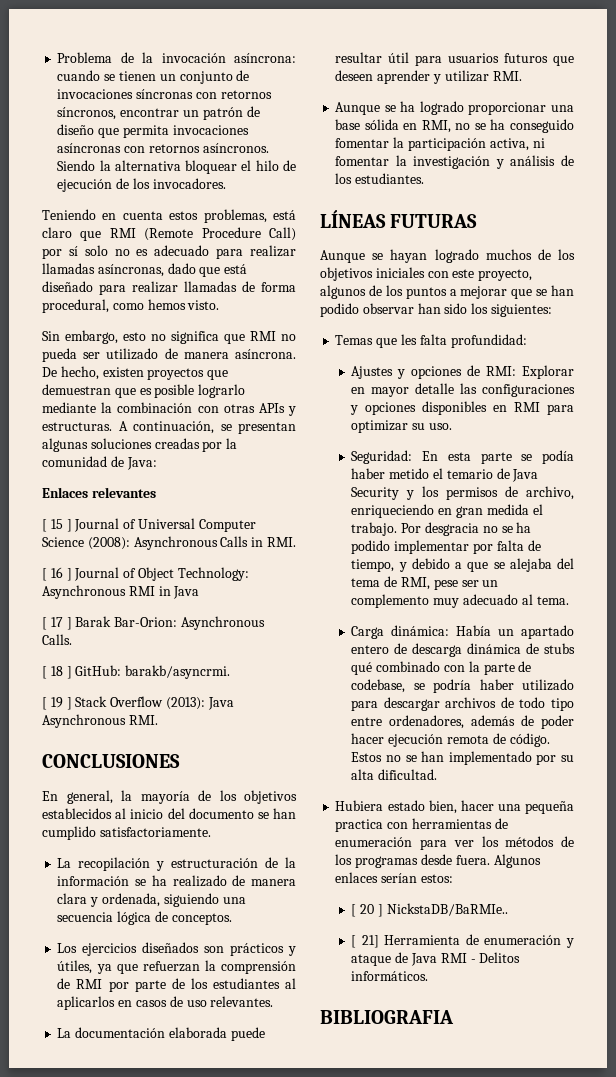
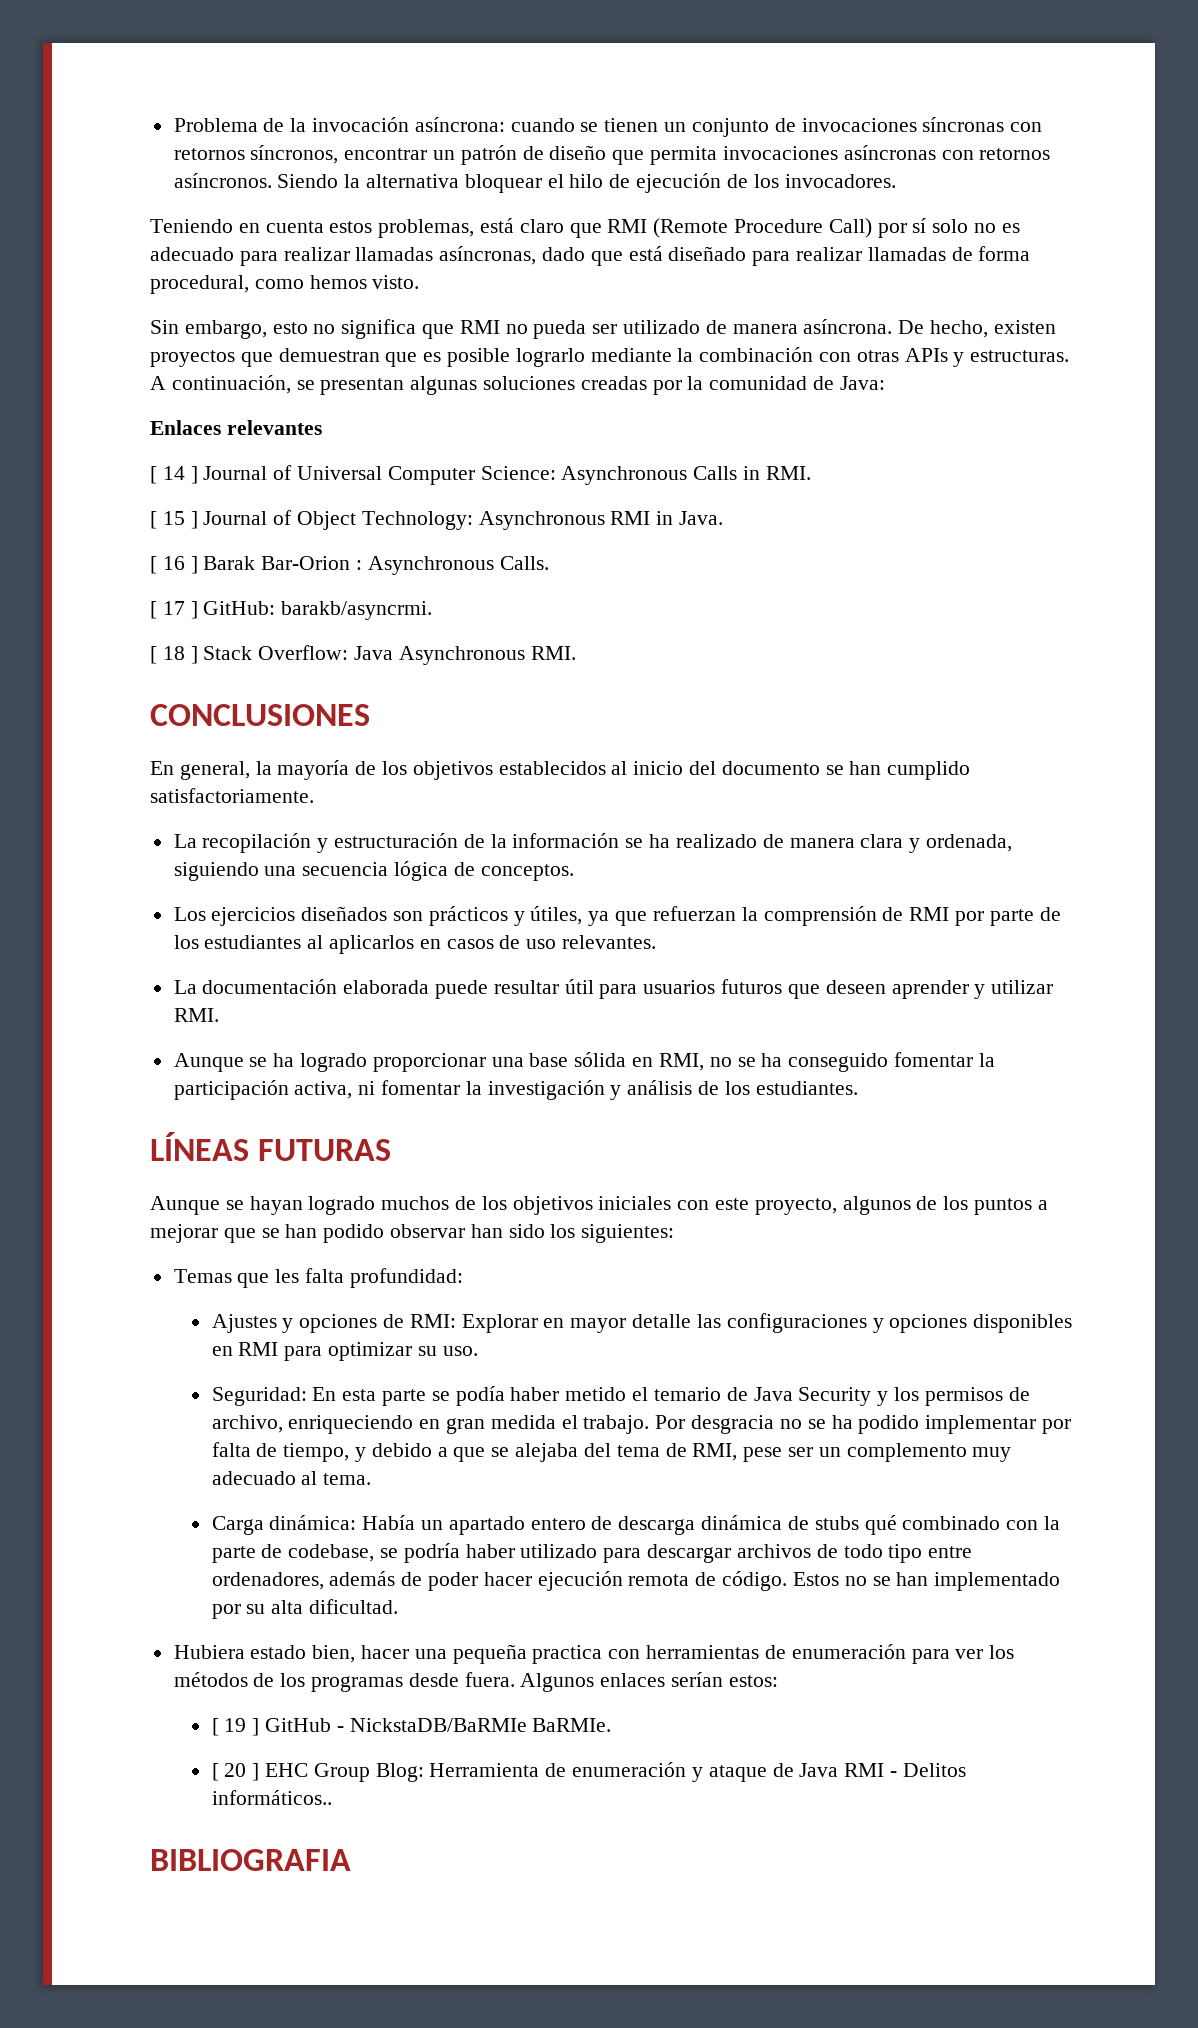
- [ 15 ] Journal of Universal Computer Science (2008): Asynchronous Calls in RMI.
+ [ 14 ] Journal of Universal Computer Science: Asynchronous Calls in RMI.
- [ 16 ] Journal of Object Technology: Asynchronous RMI in Java
- [ 17 ] Barak Bar-Orion: Asynchronous Calls.
+ [ 15 ] Journal of Object Technology: Asynchronous RMI in Java.
+ [ 16 ] Barak Bar-Orion : Asynchronous Calls.
- [ 18 ] GitHub: barakb/asyncrmi.
+ [ 17 ] GitHub: barakb/asyncrmi.
- [ 19 ] Stack Overflow (2013): Java Asynchronous RMI.
+ [ 18 ] Stack Overflow: Java Asynchronous RMI.
+ [ 19 ] GitHub - NickstaDB/BaRMIe BaRMIe.
- [ 20 ] NickstaDB/BaRMIe..
- [ 21] Herramienta de enumeración y ataque de Java RMI - Delitos informáticos.
+ [ 20 ] EHC Group Blog: Herramienta de enumeración y ataque de Java RMI - Delitos informáticos..

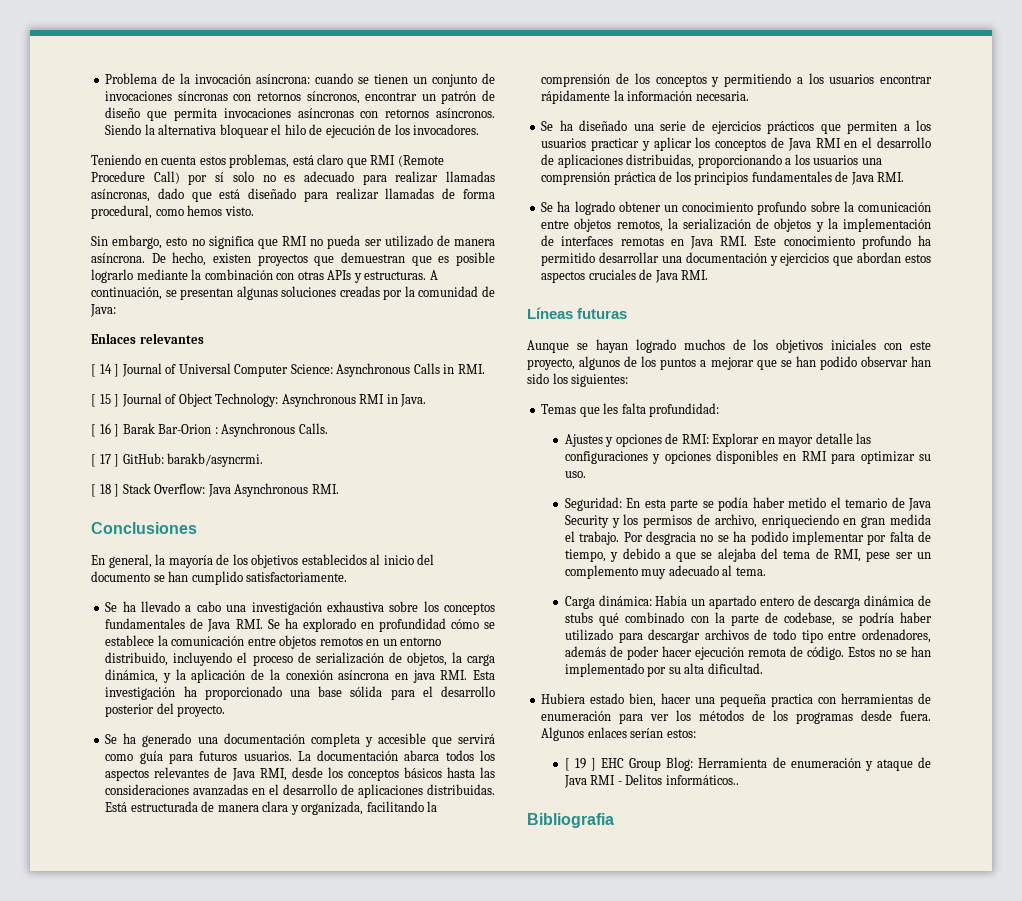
- CONCLUSIONES
+ Conclusiones
- La recopilación y estructuración de la información se ha realizado de manera clara y ordenada, siguiendo una secuencia lógica de conceptos.
- Los ejercicios diseñados son prácticos y útiles, ya que refuerzan la comprensión de RMI por parte de los estudiantes al aplicarlos en casos de uso relevantes.
- La documentación elaborada puede resultar útil para usuarios futuros que deseen aprender y utilizar RMI.
- Aunque se ha logrado proporcionar una base sólida en RMI, no se ha conseguido fomentar la participación activa, ni fomentar la investigación y análisis de los estudiantes.
- LÍNEAS FUTURAS
+ Se ha llevado a cabo una investigación exhaustiva sobre los conceptos fundamentales de Java RMI. Se ha explorado en profundidad cómo se establece la comunicación entre objetos remotos en un entorno distribuido, incluyendo el proceso de serialización de objetos, la carga dinámica, y la aplicación de la conexión asíncrona en java RMI. Esta investigación ha proporcionado una base sólida para el desarrollo posterior del proyecto.
+ Se ha generado una documentación completa y accesible que servirá como guía para futuros usuarios. La documentación abarca todos los aspectos relevantes de Java RMI, desde los conceptos básicos hasta las consideraciones avanzadas en el desarrollo de aplicaciones distribuidas. Está estructurada de manera clara y organizada, facilitando la comprensión de los conceptos y permitiendo a los usuarios encontrar rápidamente la información necesaria.
+ Se ha diseñado una serie de ejercicios prácticos que permiten a los usuarios practicar y aplicar los conceptos de Java RMI en el desarrollo de aplicaciones distribuidas, proporcionando a los usuarios una comprensión práctica de los principios fundamentales de Java RMI.
+ Se ha logrado obtener un conocimiento profundo sobre la comunicación entre objetos remotos, la serialización de objetos y la implementación de interfaces remotas en Java RMI. Este conocimiento profundo ha permitido desarrollar una documentación y ejercicios que abordan estos aspectos cruciales de Java RMI.
+ Líneas futuras
- [ 19 ] GitHub - NickstaDB/BaRMIe BaRMIe.
- [ 20 ] EHC Group Blog: Herramienta de enumeración y ataque de Java RMI - Delitos informáticos..
+ [ 19 ] EHC Group Blog: Herramienta de enumeración y ataque de Java RMI - Delitos informáticos..
- BIBLIOGRAFIA
+ Bibliografia

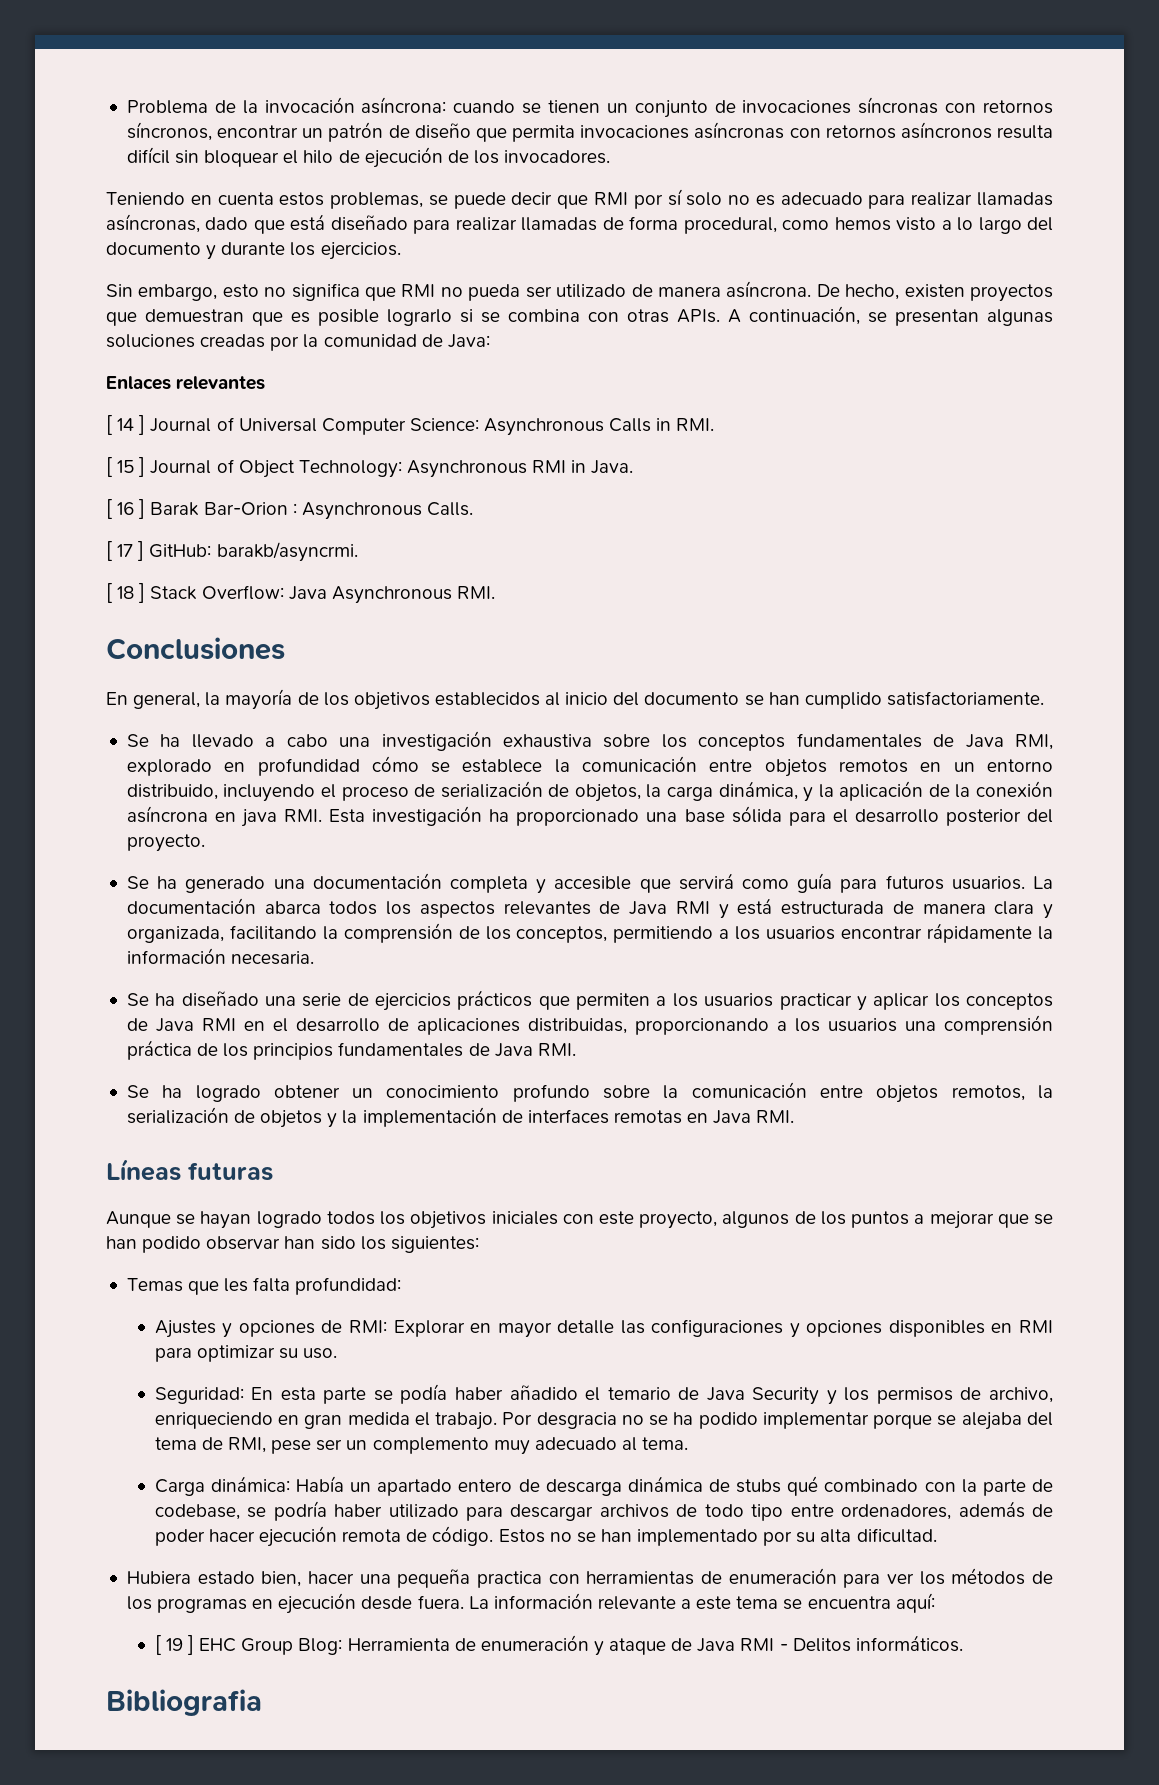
- Problema de la invocación asíncrona: cuando se tienen un conjunto de invocaciones síncronas con retornos síncronos, encontrar un patrón de diseño que permita invocaciones asíncronas con retornos asíncronos. Siendo la alternativa bloquear el hilo de ejecución de los invocadores.
+ Problema de la invocación asíncrona: cuando se tienen un conjunto de invocaciones síncronas con retornos síncronos, encontrar un patrón de diseño que permita invocaciones asíncronas con retornos asíncronos resulta difícil sin bloquear el hilo de ejecución de los invocadores.
- Teniendo en cuenta estos problemas, está claro que RMI (Remote Procedure Call) por sí solo no es adecuado para realizar llamadas asíncronas, dado que está diseñado para realizar llamadas de forma procedural, como hemos visto.
+ Teniendo en cuenta estos problemas, se puede decir que RMI por sí solo no es adecuado para realizar llamadas asíncronas, dado que está diseñado para realizar llamadas de forma procedural, como hemos visto a lo largo del documento y durante los ejercicios.
- De hecho, existen proyectos que demuestran que es posible lograrlo mediante la combinación con otras APIs y estructuras.
+ De hecho, existen proyectos que demuestran que es posible lograrlo si se combina con otras APIs.
- Se ha llevado a cabo una investigación exhaustiva sobre los conceptos fundamentales de Java RMI. Se ha explorado en profundidad cómo se establece la comunicación entre objetos remotos en un entorno distribuido, incluyendo el proceso de serialización de objetos, la carga dinámica, y la aplicación de la conexión asíncrona en java RMI. Esta investigación ha proporcionado una base sólida para el desarrollo posterior del proyecto.
+ Se ha llevado a cabo una investigación exhaustiva sobre los conceptos fundamentales de Java RMI, explorado en profundidad cómo se establece la comunicación entre objetos remotos en un entorno distribuido, incluyendo el proceso de serialización de objetos, la carga dinámica, y la aplicación de la conexión asíncrona en java RMI. Esta investigación ha proporcionado una base sólida para el desarrollo posterior del proyecto.
- La documentación abarca todos los aspectos relevantes de Java RMI, desde los conceptos básicos hasta las consideraciones avanzadas en el desarrollo de aplicaciones distribuidas. Está estructurada de manera clara y organizada, facilitando la comprensión de los conceptos y permitiendo a los usuarios encontrar rápidamente la información necesaria.
+ La documentación abarca todos los aspectos relevantes de Java RMI y está estructurada de manera clara y organizada, facilitando la comprensión de los conceptos, permitiendo a los usuarios encontrar rápidamente la información necesaria.
- Se ha logrado obtener un conocimiento profundo sobre la comunicación entre objetos remotos, la serialización de objetos y la implementación de interfaces remotas en Java RMI. Este conocimiento profundo ha permitido desarrollar una documentación y ejercicios que abordan estos aspectos cruciales de Java RMI.
+ Se ha logrado obtener un conocimiento profundo sobre la comunicación entre objetos remotos, la serialización de objetos y la implementación de interfaces remotas en Java RMI.
- Aunque se hayan logrado muchos de los objetivos iniciales con este proyecto, algunos de los puntos a mejorar que se han podido observar han sido los siguientes:
+ Aunque se hayan logrado todos los objetivos iniciales con este proyecto, algunos de los puntos a mejorar que se han podido observar han sido los siguientes:
- Seguridad: En esta parte se podía haber metido el temario de Java Security y los permisos de archivo, enriqueciendo en gran medida el trabajo.
+ Seguridad: En esta parte se podía haber añadido el temario de Java Security y los permisos de archivo, enriqueciendo en gran medida el trabajo.
- Por desgracia no se ha podido implementar por falta de tiempo, y debido a que se alejaba del tema de RMI, pese ser un complemento muy adecuado al tema.
+ Por desgracia no se ha podido implementar porque se alejaba del tema de RMI, pese ser un complemento muy adecuado al tema.
- Hubiera estado bien, hacer una pequeña practica con herramientas de enumeración para ver los métodos de los programas desde fuera. Algunos enlaces serían estos:
+ Hubiera estado bien, hacer una pequeña practica con herramientas de enumeración para ver los métodos de los programas en ejecución desde fuera. La información relevante a este tema se encuentra aquí:
- [ 19 ] EHC Group Blog: Herramienta de enumeración y ataque de Java RMI - Delitos informáticos..
+ [ 19 ] EHC Group Blog: Herramienta de enumeración y ataque de Java RMI - Delitos informáticos.

